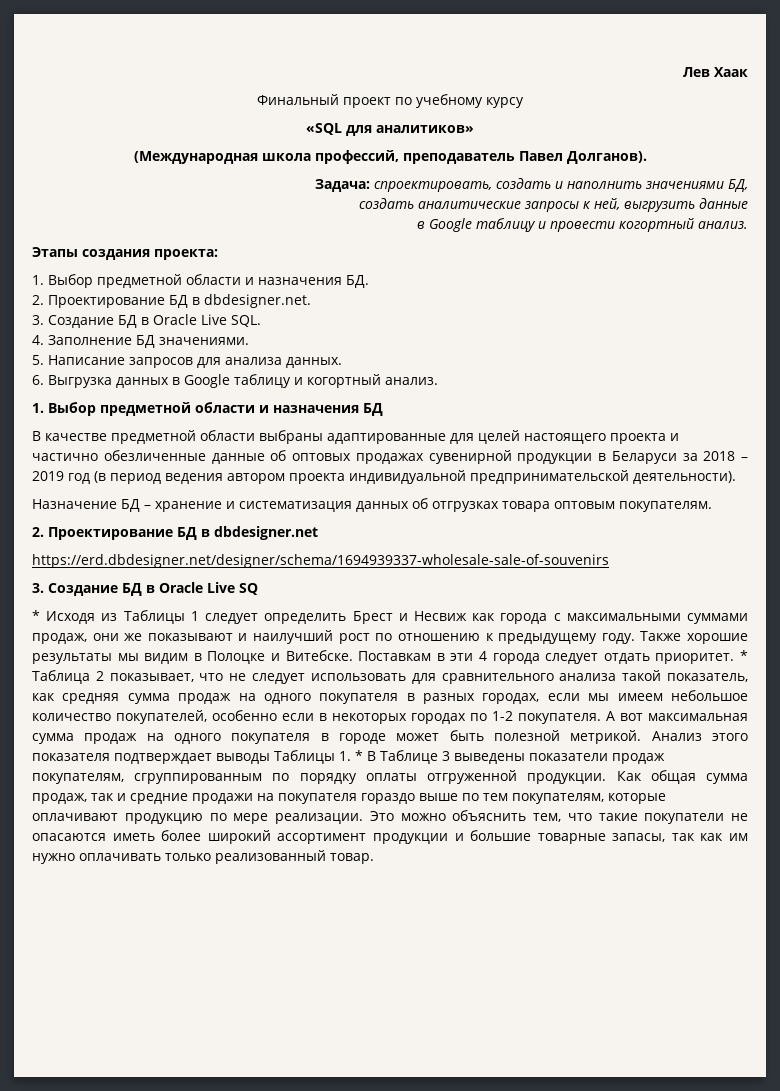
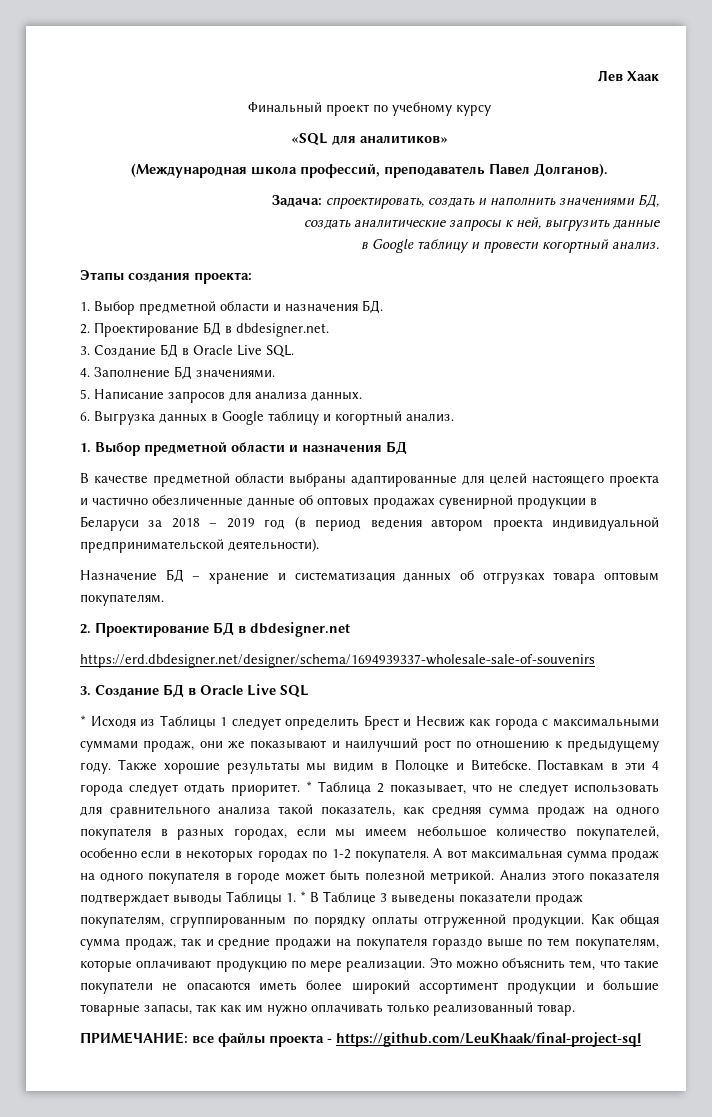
- 3. Создание БД в Oracle Live SQ
+ 3. Создание БД в Oracle Live SQL
+ ПРИМЕЧАНИЕ: все файлы проекта - https://github.com/LeuKhaak/final-project-sql

